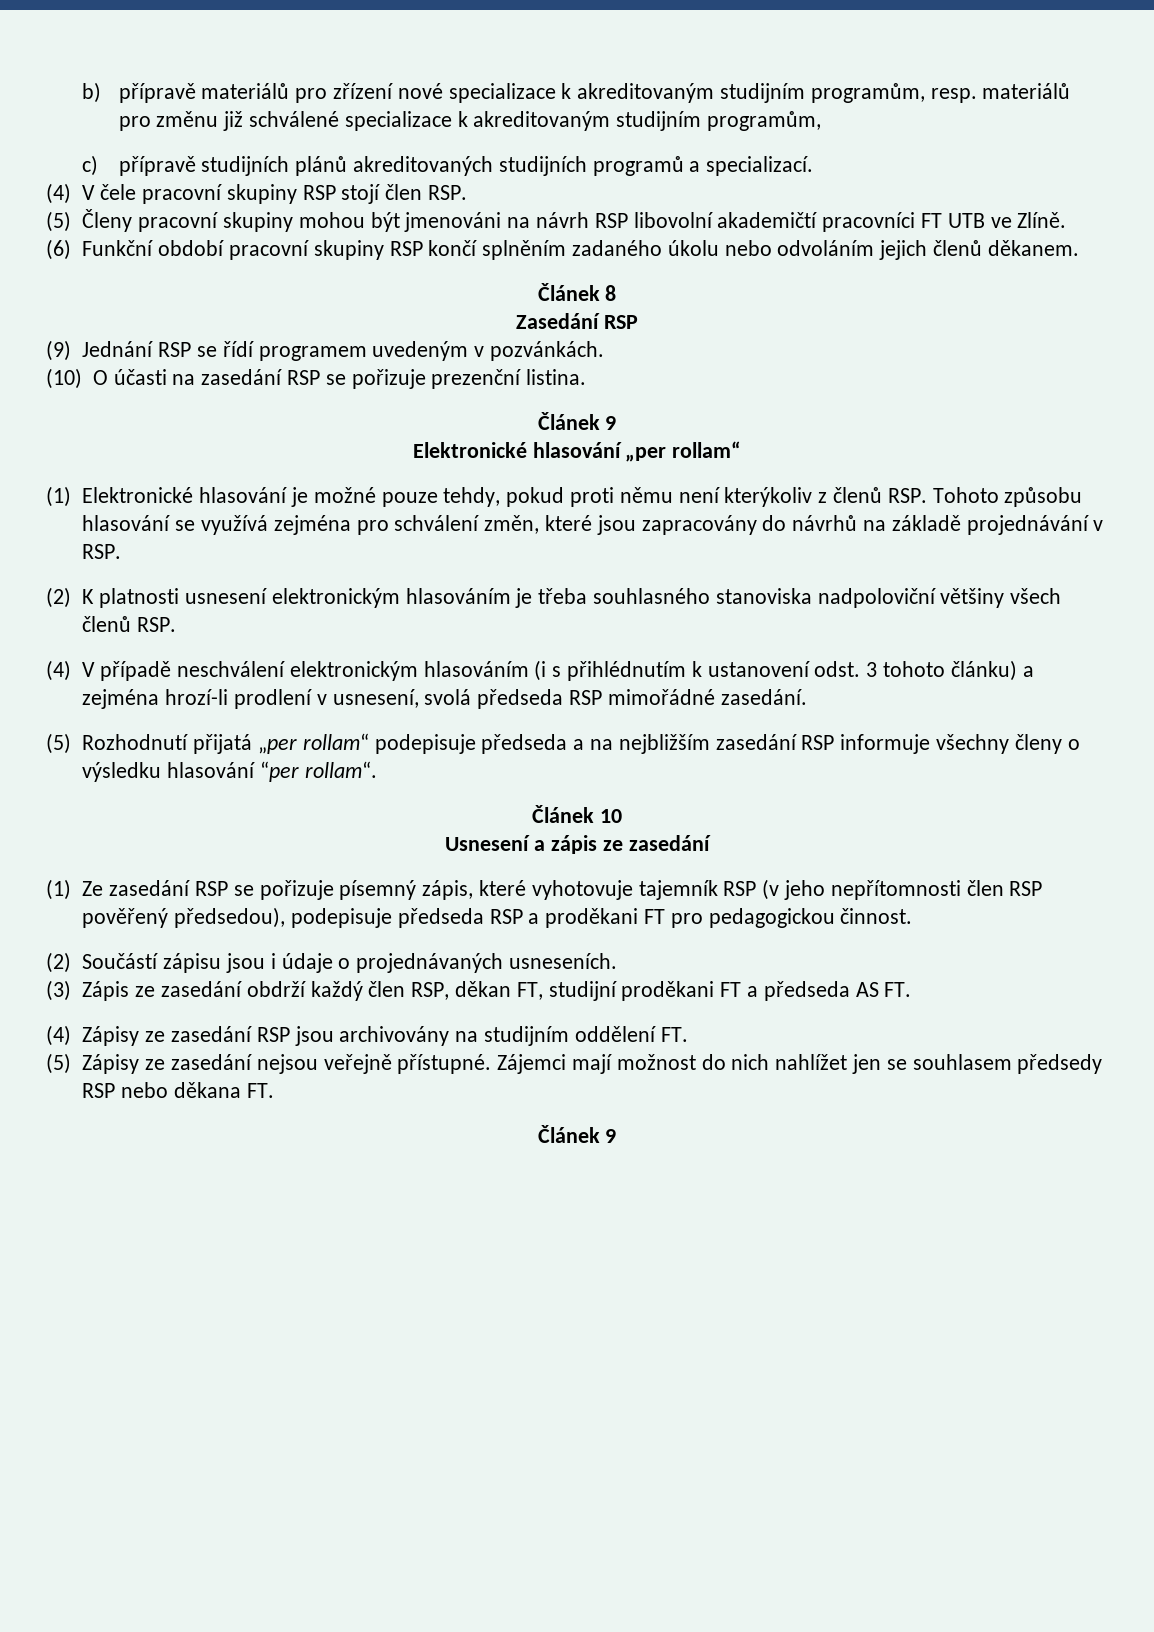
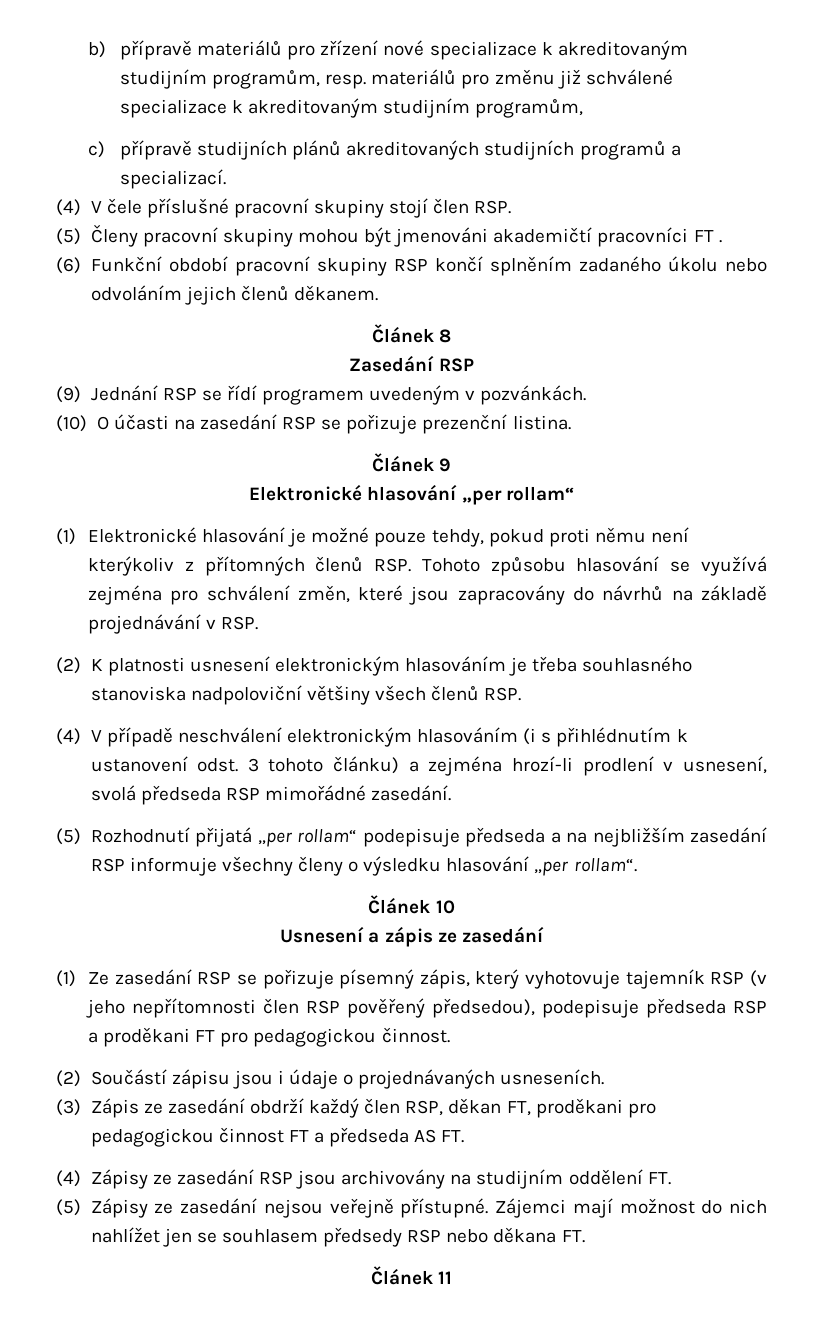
- (4) V čele pracovní skupiny RSP stojí člen RSP.
+ (4) V čele příslušné pracovní skupiny stojí člen RSP.
- (5) Členy pracovní skupiny mohou být jmenováni na návrh RSP libovolní akademičtí pracovníci FT UTB ve Zlíně.
+ (5) Členy pracovní skupiny mohou být jmenováni akademičtí pracovníci FT .
- (1) Elektronické hlasování je možné pouze tehdy, pokud proti němu není kterýkoliv z členů RSP. Tohoto způsobu hlasování se využívá zejména pro schválení změn, které jsou zapracovány do návrhů na základě projednávání v RSP.
+ (1) Elektronické hlasování je možné pouze tehdy, pokud proti němu není kterýkoliv z přítomných členů RSP. Tohoto způsobu hlasování se využívá zejména pro schválení změn, které jsou zapracovány do návrhů na základě projednávání v RSP.
- (5) Rozhodnutí přijatá „per rollam“ podepisuje předseda a na nejbližším zasedání RSP informuje všechny členy o výsledku hlasování “per rollam“.
+ (5) Rozhodnutí přijatá „per rollam“ podepisuje předseda a na nejbližším zasedání RSP informuje všechny členy o výsledku hlasování „per rollam“.
- (1) Ze zasedání RSP se pořizuje písemný zápis, které vyhotovuje tajemník RSP (v jeho nepřítomnosti člen RSP pověřený předsedou), podepisuje předseda RSP a proděkani FT pro pedagogickou činnost.
+ (1) Ze zasedání RSP se pořizuje písemný zápis, který vyhotovuje tajemník RSP (v jeho nepřítomnosti člen RSP pověřený předsedou), podepisuje předseda RSP a proděkani FT pro pedagogickou činnost.
- (3) Zápis ze zasedání obdrží každý člen RSP, děkan FT, studijní proděkani FT a předseda AS FT.
+ (3) Zápis ze zasedání obdrží každý člen RSP, děkan FT, proděkani pro pedagogickou činnost FT a předseda AS FT.
  Zájemci mají možnost do nich nahlížet jen se souhlasem předsedy RSP nebo děkana FT.
- Článek 9
+ Článek 11

